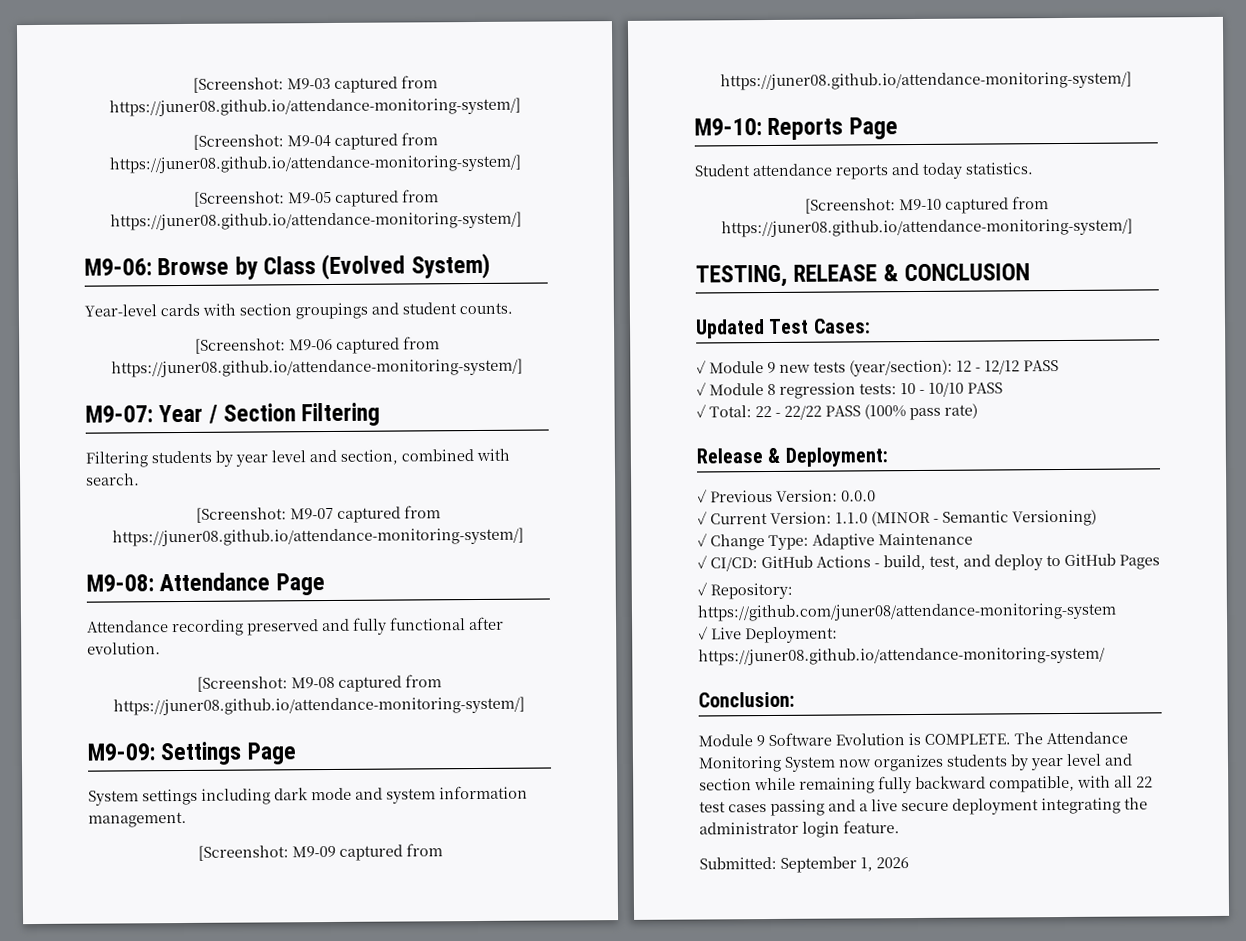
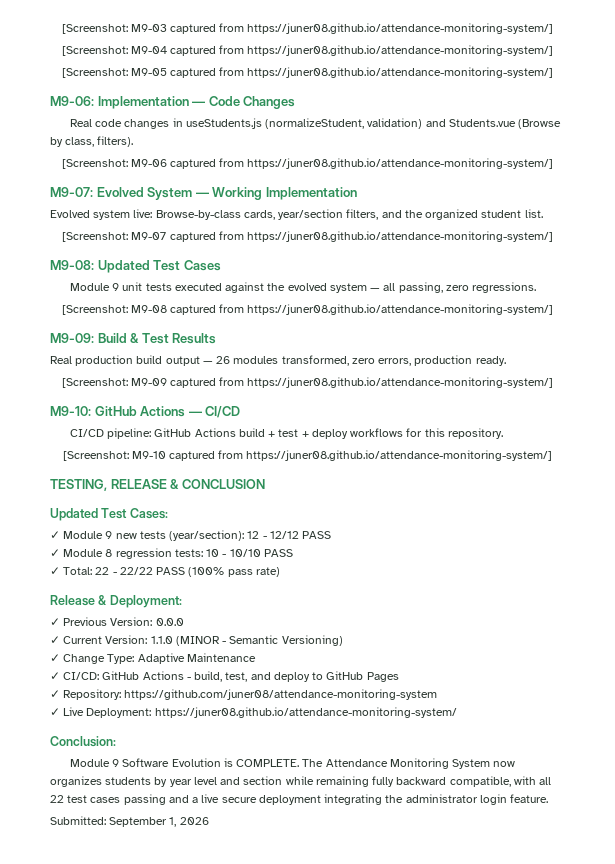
- M9-06: Browse by Class (Evolved System)
- Year-level cards with section groupings and student counts.
+ M9-06: Implementation — Code Changes
+ Real code changes in useStudents.js (normalizeStudent, validation) and Students.vue (Browse by class, filters).
- M9-07: Year / Section Filtering
- Filtering students by year level and section, combined with search.
+ M9-07: Evolved System — Working Implementation
+ Evolved system live: Browse-by-class cards, year/section filters, and the organized student list.
- M9-08: Attendance Page
- Attendance recording preserved and fully functional after evolution.
+ M9-08: Updated Test Cases
+ Module 9 unit tests executed against the evolved system — all passing, zero regressions.
- M9-09: Settings Page
- System settings including dark mode and system information management.
+ M9-09: Build & Test Results
+ Real production build output — 26 modules transformed, zero errors, production ready.
- M9-10: Reports Page
- Student attendance reports and today statistics.
+ M9-10: GitHub Actions — CI/CD
+ CI/CD pipeline: GitHub Actions build + test + deploy workflows for this repository.

